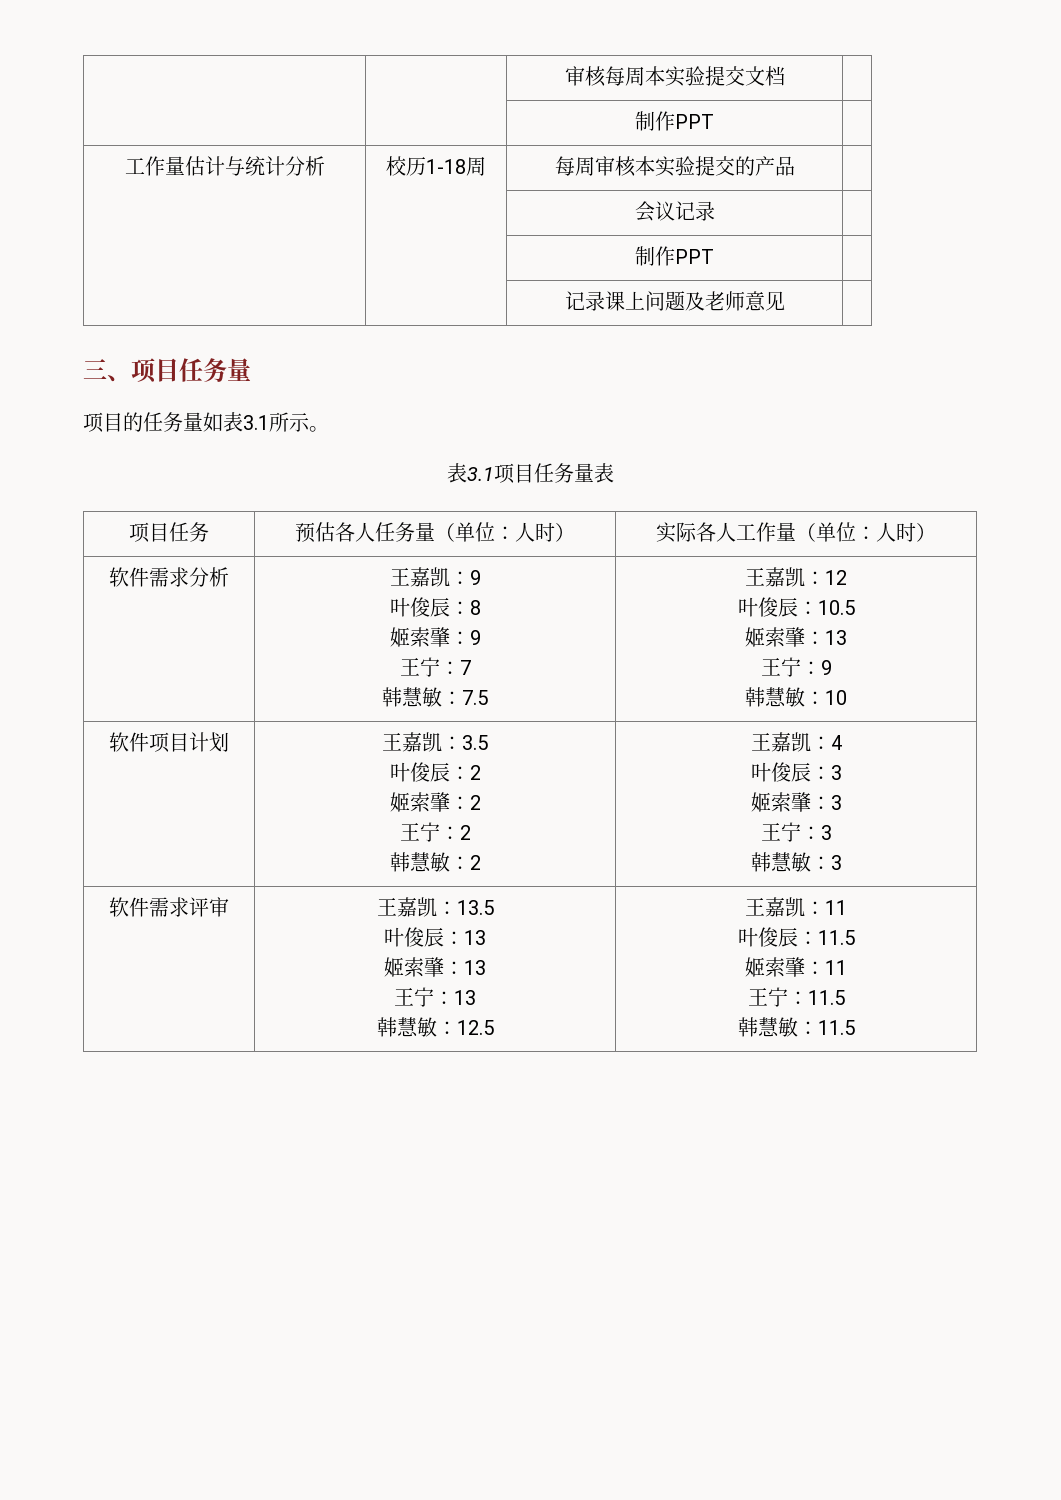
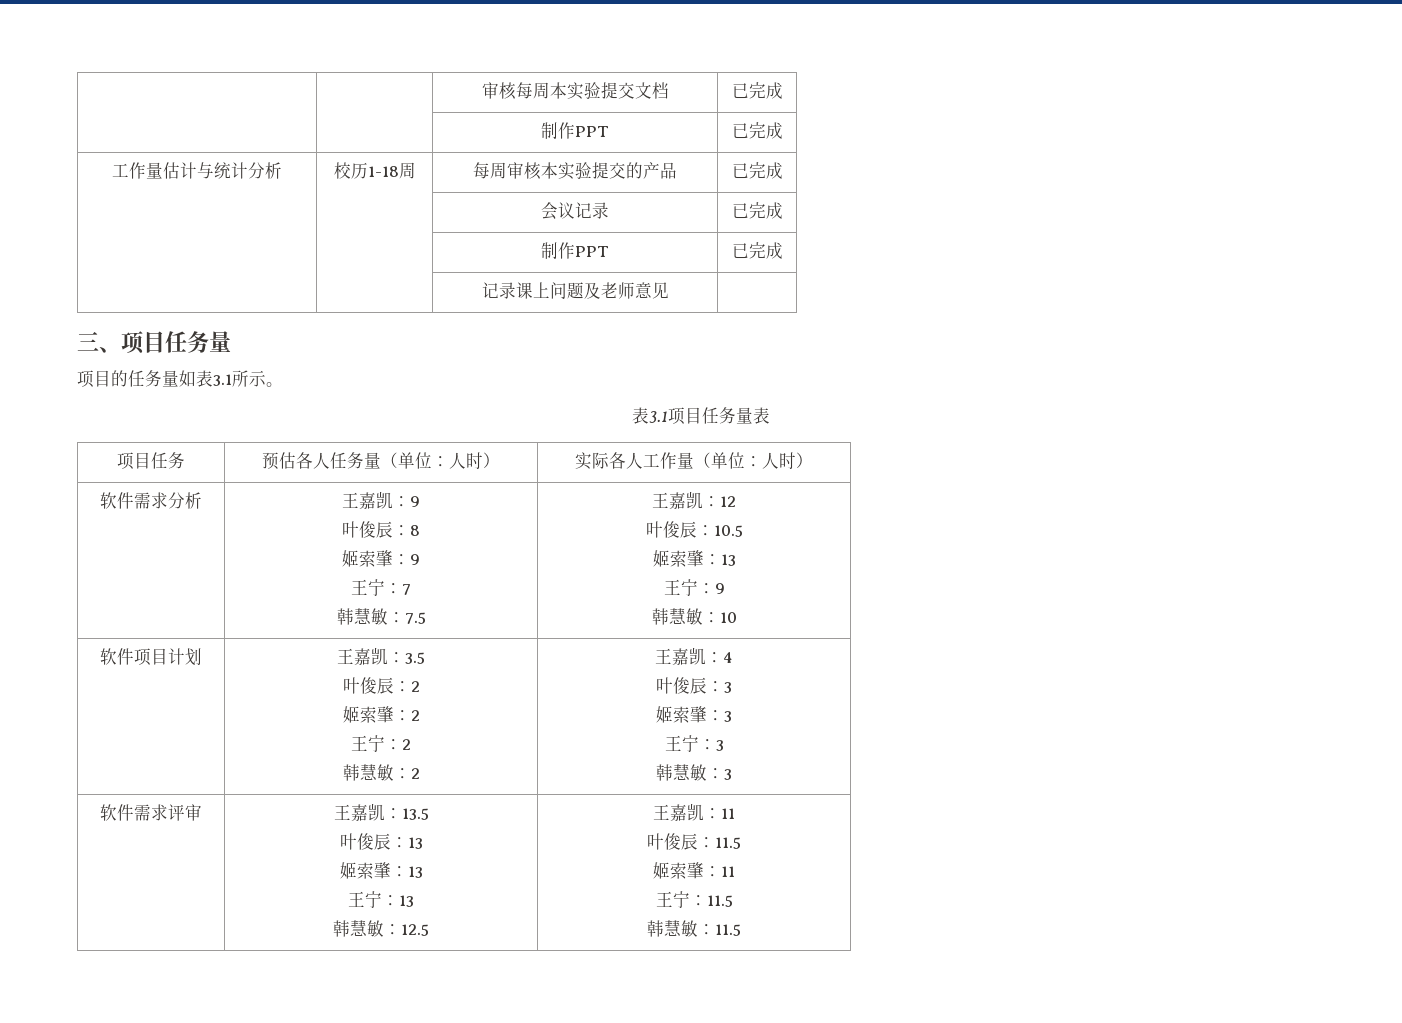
- | | 审核每周本实验提交文档 |
- | | 制作PPT |
+ | | 审核每周本实验提交文档 | 已完成
+ | | 制作PPT | 已完成
- 工作量估计与统计分析 | 校历1-18周 | 每周审核本实验提交的产品 |
+ 工作量估计与统计分析 | 校历1-18周 | 每周审核本实验提交的产品 | 已完成
- | | 会议记录 |
- | | 制作PPT |
+ | | 会议记录 | 已完成
+ | | 制作PPT | 已完成

